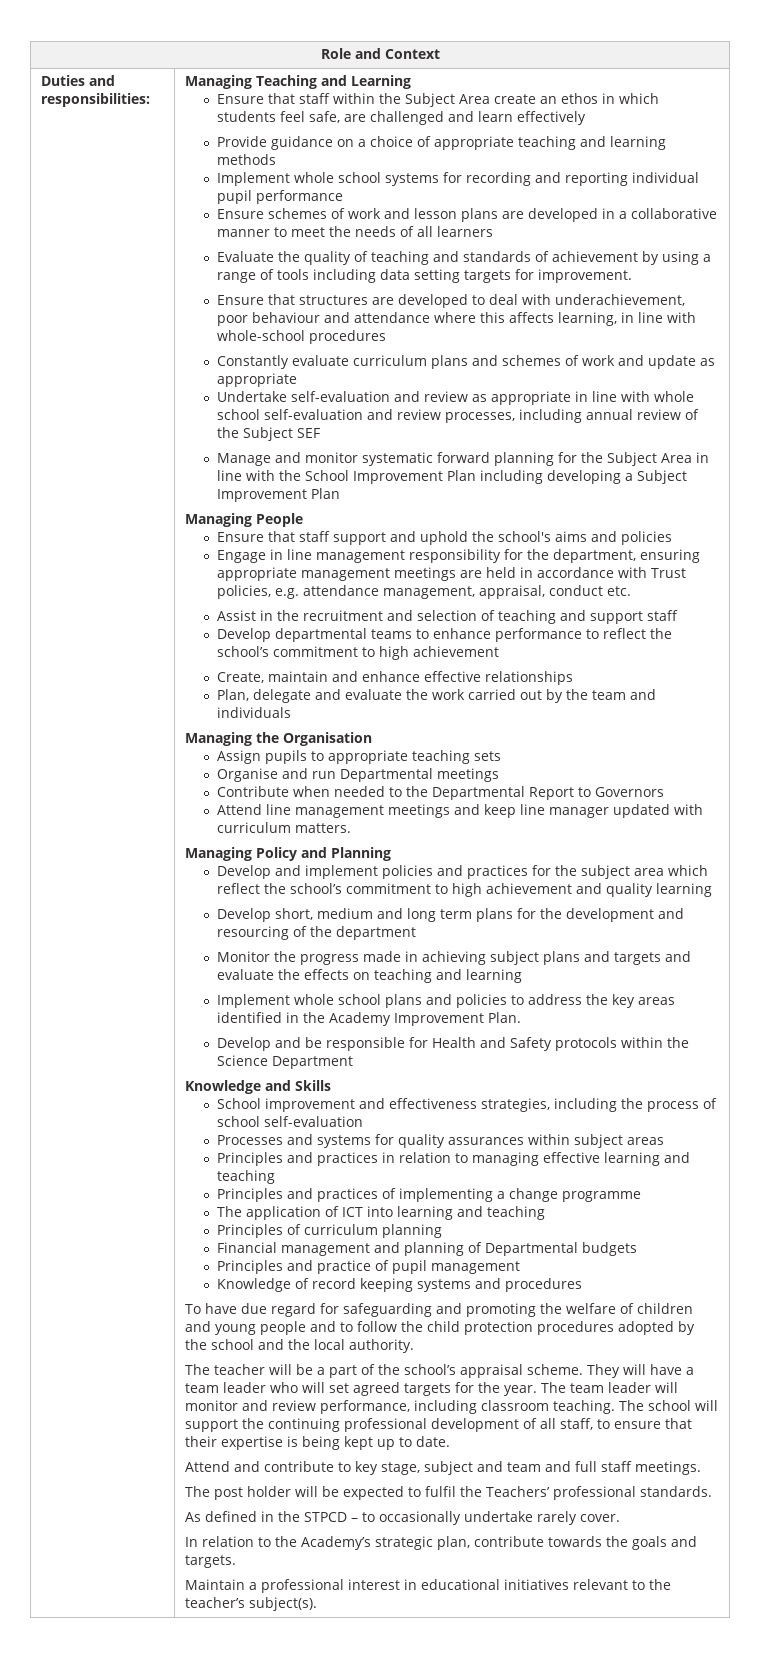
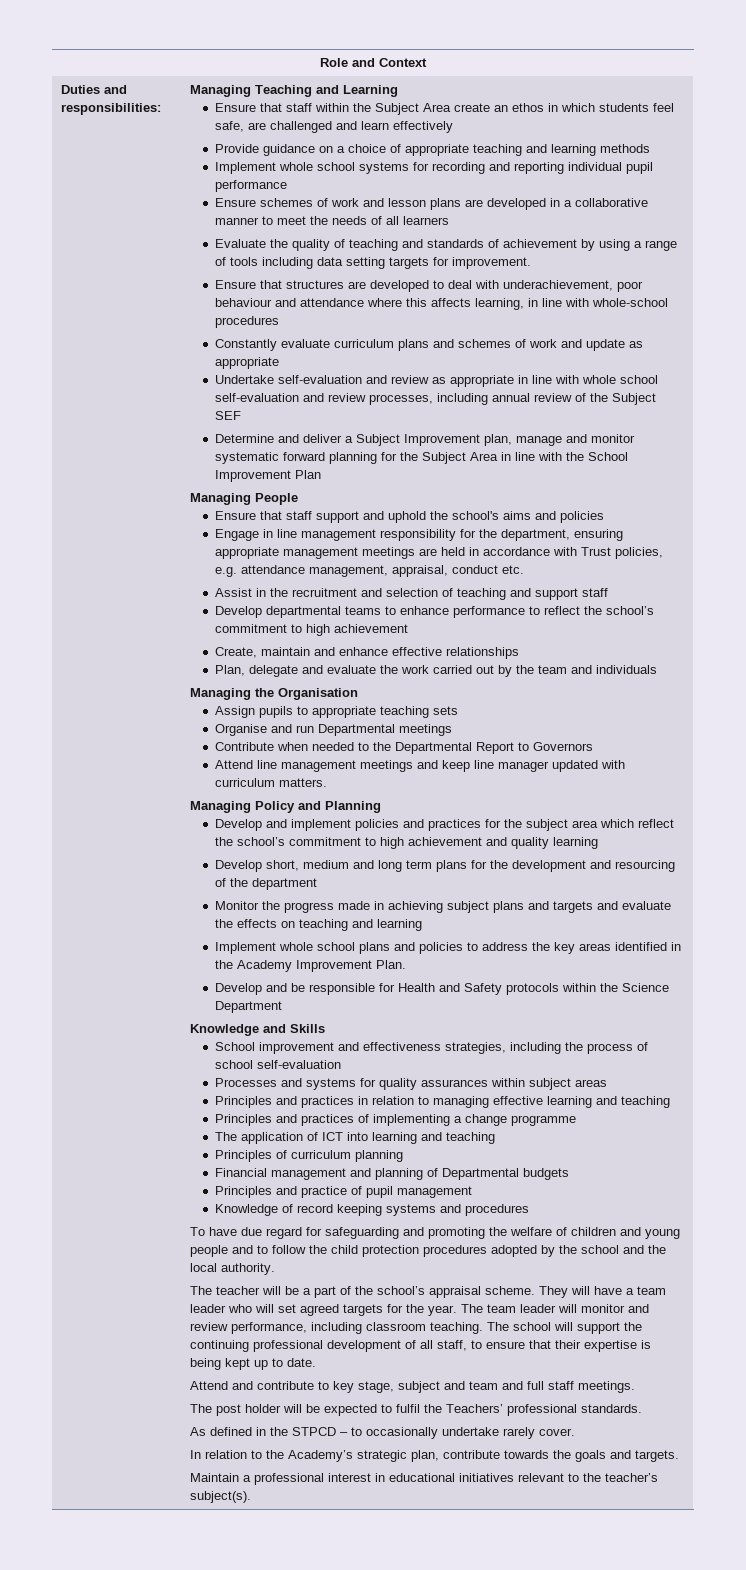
- Manage and monitor systematic forward planning for the Subject Area in line with the School Improvement Plan including developing a Subject Improvement Plan
+ Determine and deliver a Subject Improvement plan, manage and monitor systematic forward planning for the Subject Area in line with the School Improvement Plan

